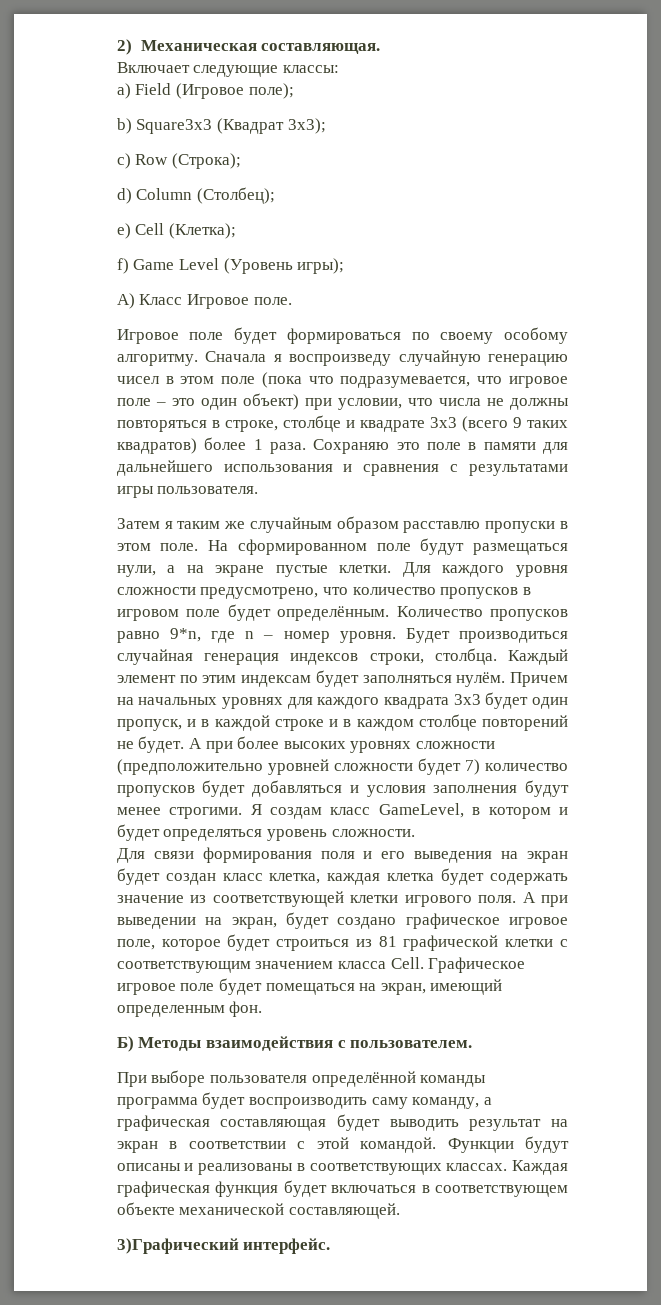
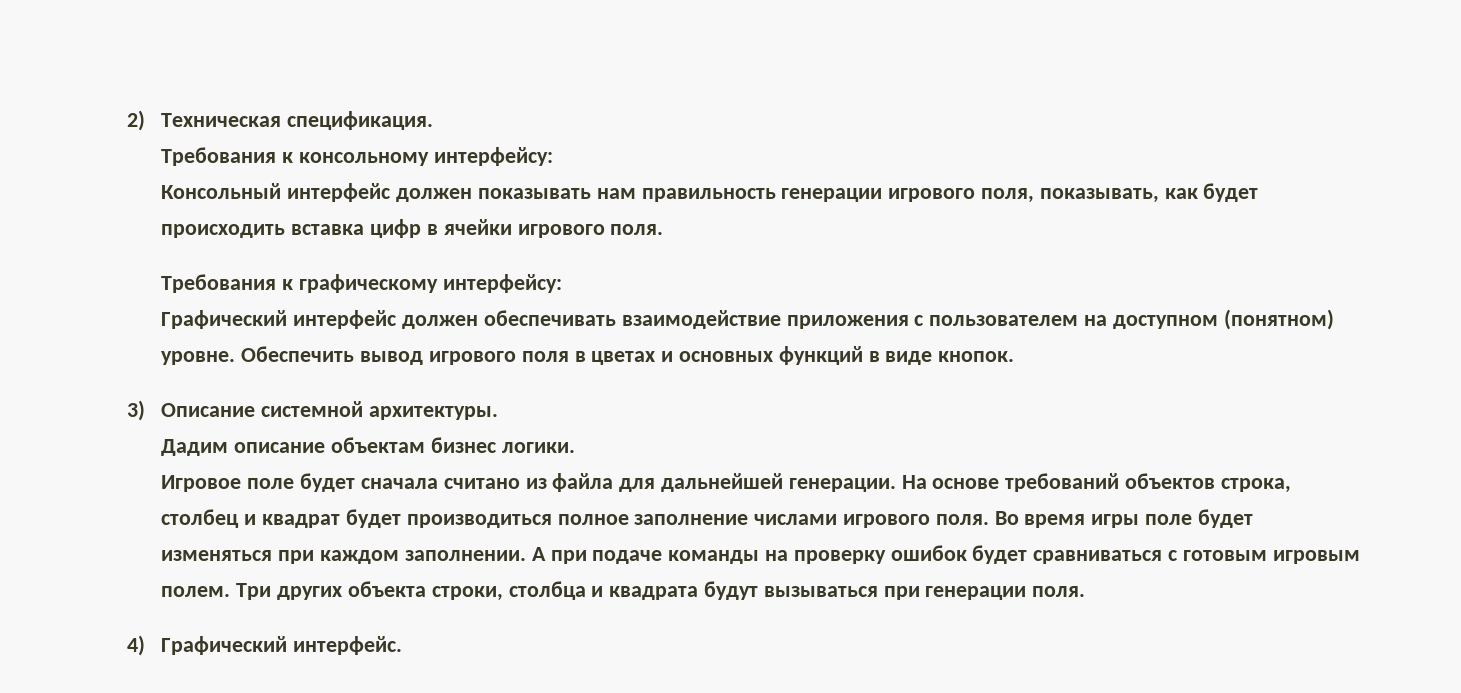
- 2) Механическая составляющая.
- Включает следующие классы:
- а) Field (Игровое поле);
- b) Square3x3 (Квадрат 3х3);
- c) Row (Строка);
- d) Column (Столбец);
- e) Cell (Клетка);
- f) Game Level (Уровень игры);
- А) Класс Игровое поле.
- Игровое поле будет формироваться по своему особому алгоритму. Сначала я воспроизведу случайную генерацию чисел в этом поле (пока что подразумевается, что игровое поле – это один объект) при условии, что числа не должны повторяться в строке, столбце и квадрате 3х3 (всего 9 таких квадратов) более 1 раза. Сохраняю это поле в памяти для дальнейшего использования и сравнения с результатами игры пользователя.
- Затем я таким же случайным образом расставлю пропуски в этом поле. На сформированном поле будут размещаться нули, а на экране пустые клетки. Для каждого уровня сложности предусмотрено, что количество пропусков в игровом поле будет определённым. Количество пропусков равно 9*n, где n – номер уровня. Будет производиться случайная генерация индексов строки, столбца. Каждый элемент по этим индексам будет заполняться нулём. Причем на начальных уровнях для каждого квадрата 3х3 будет один пропуск, и в каждой строке и в каждом столбце повторений не будет. А при более высоких уровнях сложности (предположительно уровней сложности будет 7) количество пропусков будет добавляться и условия заполнения будут менее строгими. Я создам класс GameLevel, в котором и будет определяться уровень сложности.
- Для связи формирования поля и его выведения на экран будет создан класс клетка, каждая клетка будет содержать значение из соответствующей клетки игрового поля. А при выведении на экран, будет создано графическое игровое поле, которое будет строиться из 81 графической клетки с соответствующим значением класса Cell. Графическое игровое поле будет помещаться на экран, имеющий определенным фон.
- Б) Методы взаимодействия с пользователем.
- При выборе пользователя определённой команды программа будет воспроизводить саму команду, а графическая составляющая будет выводить результат на экран в соответствии с этой командой. Функции будут описаны и реализованы в соответствующих классах. Каждая графическая функция будет включаться в соответствующем объекте механической составляющей.
- 3)Графический интерфейс.
+ 2) Техническая спецификация.
+ Требования к консольному интерфейсу:
+ Консольный интерфейс должен показывать нам правильность генерации игрового поля, показывать, как будет происходить вставка цифр в ячейки игрового поля.
+ Требования к графическому интерфейсу:
+ Графический интерфейс должен обеспечивать взаимодействие приложения с пользователем на доступном (понятном) уровне. Обеспечить вывод игрового поля в цветах и основных функций в виде кнопок.
+ 3) Описание системной архитектуры.
+ Дадим описание объектам бизнес логики.
+ Игровое поле будет сначала считано из файла для дальнейшей генерации. На основе требований объектов строка, столбец и квадрат будет производиться полное заполнение числами игрового поля. Во время игры поле будет изменяться при каждом заполнении. А при подаче команды на проверку ошибок будет сравниваться с готовым игровым полем. Три других объекта строки, столбца и квадрата будут вызываться при генерации поля.
+ 4) Графический интерфейс.

